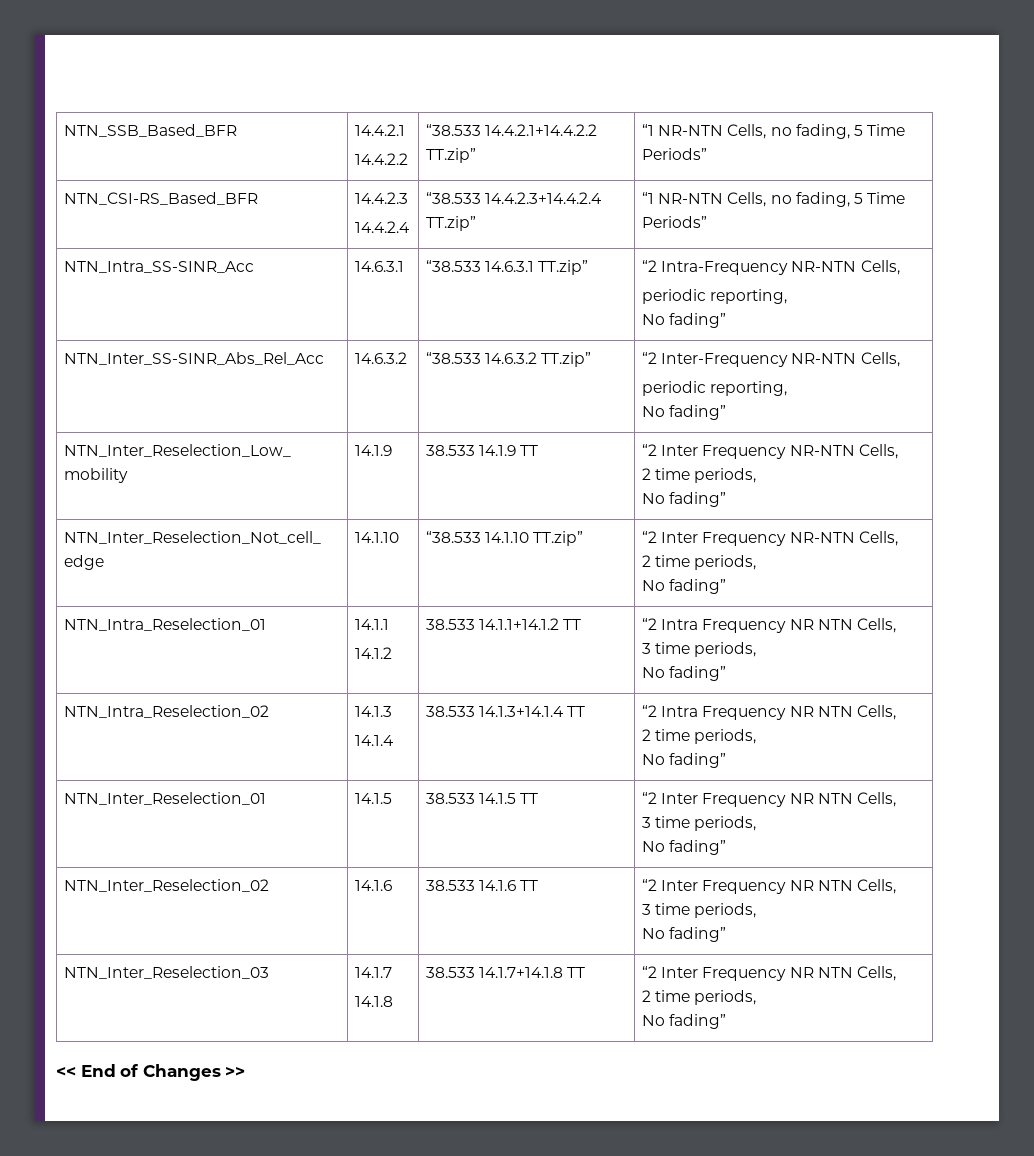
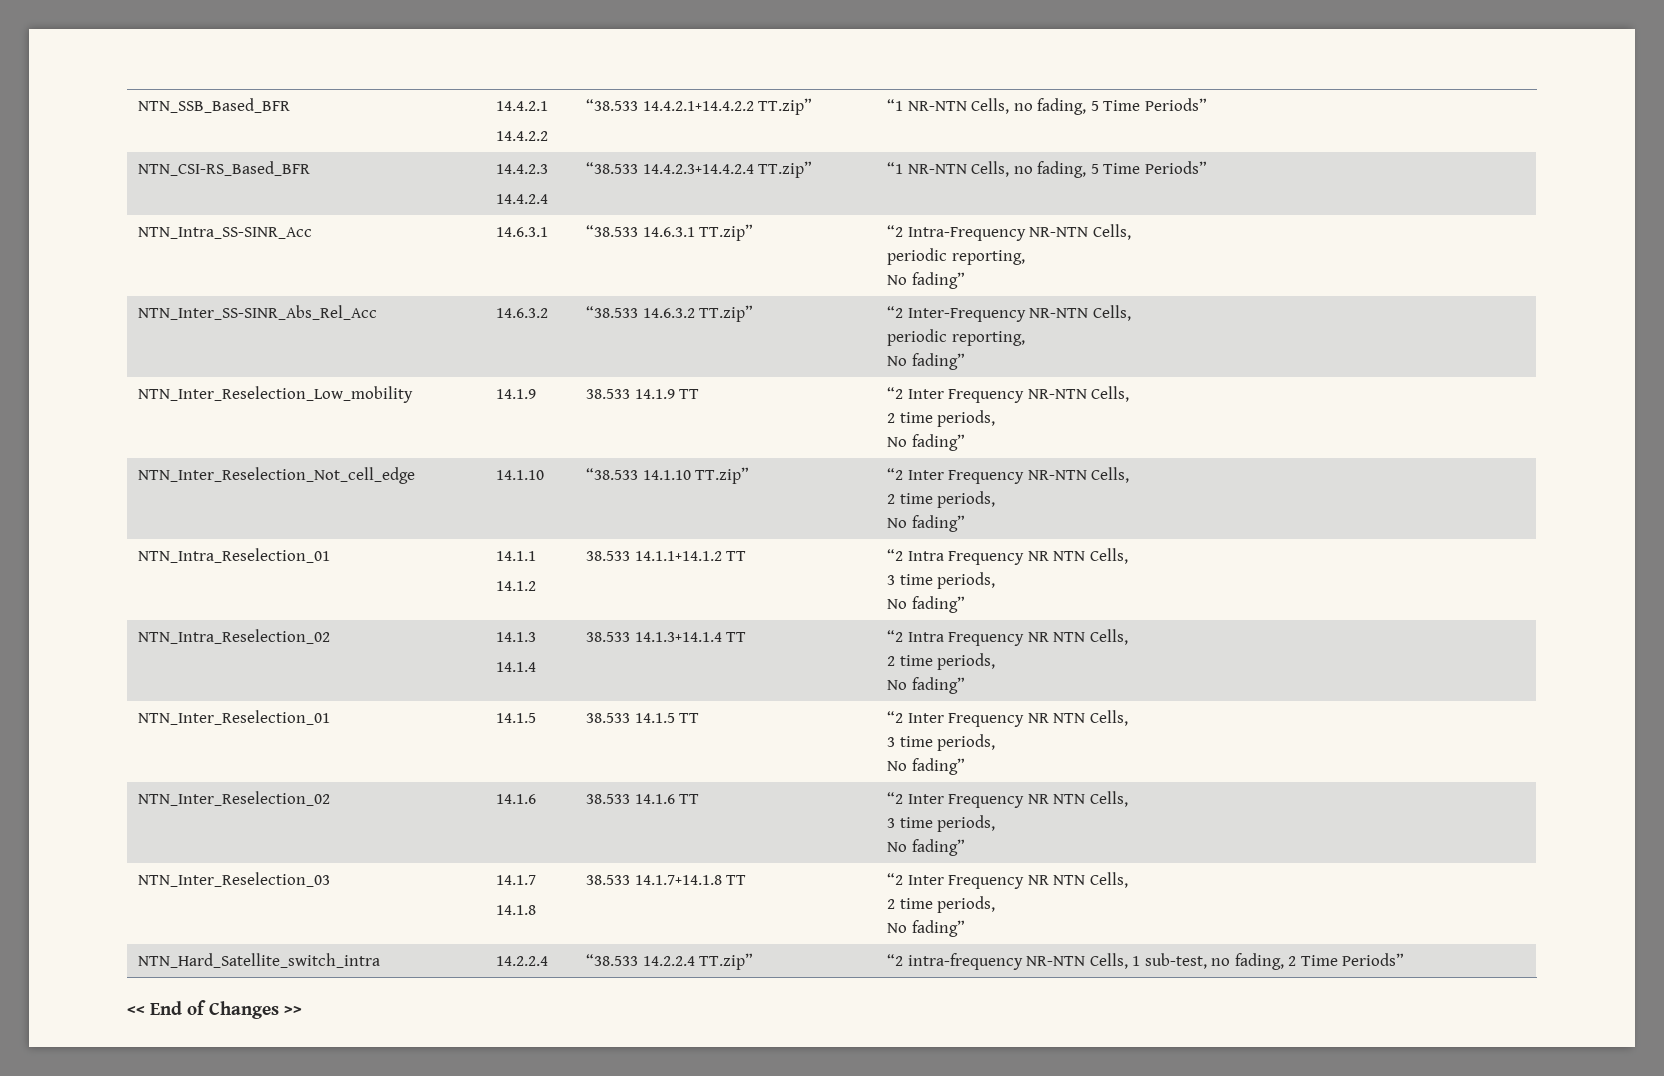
+ NTN_Hard_Satellite_switch_intra | 14.2.2.4 | “38.533 14.2.2.4 TT.zip” | “2 intra-frequency NR-NTN Cells, 1 sub-test, no fading, 2 Time Periods”

